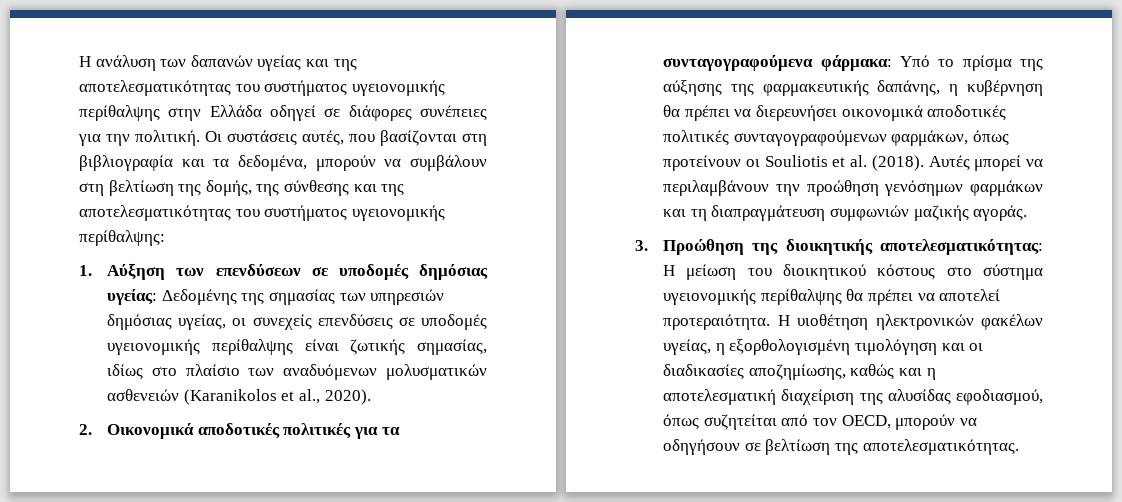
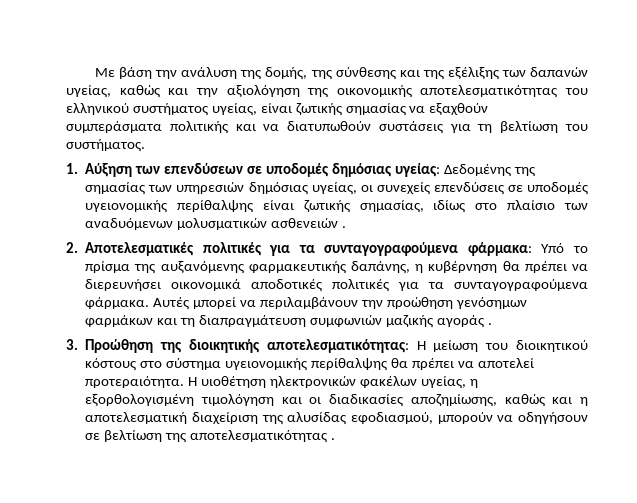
- Η ανάλυση των δαπανών υγείας και της αποτελεσματικότητας του συστήματος υγειονομικής περίθαλψης στην Ελλάδα οδηγεί σε διάφορες συνέπειες για την πολιτική. Οι συστάσεις αυτές, που βασίζονται στη βιβλιογραφία και τα δεδομένα, μπορούν να συμβάλουν στη βελτίωση της δομής, της σύνθεσης και της αποτελεσματικότητας του συστήματος υγειονομικής περίθαλψης:
+ Με βάση την ανάλυση της δομής, της σύνθεσης και της εξέλιξης των δαπανών υγείας, καθώς και την αξιολόγηση της οικονομικής αποτελεσματικότητας του ελληνικού συστήματος υγείας, είναι ζωτικής σημασίας να εξαχθούν συμπεράσματα πολιτικής και να διατυπωθούν συστάσεις για τη βελτίωση του συστήματος.
- 1. Αύξηση των επενδύσεων σε υποδομές δημόσιας υγείας: Δεδομένης της σημασίας των υπηρεσιών δημόσιας υγείας, οι συνεχείς επενδύσεις σε υποδομές υγειονομικής περίθαλψης είναι ζωτικής σημασίας, ιδίως στο πλαίσιο των αναδυόμενων μολυσματικών ασθενειών (Karanikolos et al., 2020).
+ 1. Αύξηση των επενδύσεων σε υποδομές δημόσιας υγείας: Δεδομένης της σημασίας των υπηρεσιών δημόσιας υγείας, οι συνεχείς επενδύσεις σε υποδομές υγειονομικής περίθαλψης είναι ζωτικής σημασίας, ιδίως στο πλαίσιο των αναδυόμενων μολυσματικών ασθενειών .
- 2. Οικονομικά αποδοτικές πολιτικές για τα συνταγογραφούμενα φάρμακα: Υπό το πρίσμα της αύξησης της φαρμακευτικής δαπάνης, η κυβέρνηση θα πρέπει να διερευνήσει οικονομικά αποδοτικές πολιτικές συνταγογραφούμενων φαρμάκων, όπως προτείνουν οι Souliotis et al. (2018).
+ 2. Αποτελεσματικές πολιτικές για τα συνταγογραφούμενα φάρμακα: Υπό το πρίσμα της αυξανόμενης φαρμακευτικής δαπάνης, η κυβέρνηση θα πρέπει να διερευνήσει οικονομικά αποδοτικές πολιτικές για τα συνταγογραφούμενα φάρμακα.
- Αυτές μπορεί να περιλαμβάνουν την προώθηση γενόσημων φαρμάκων και τη διαπραγμάτευση συμφωνιών μαζικής αγοράς.
+ Αυτές μπορεί να περιλαμβάνουν την προώθηση γενόσημων φαρμάκων και τη διαπραγμάτευση συμφωνιών μαζικής αγοράς .
- Η υιοθέτηση ηλεκτρονικών φακέλων υγείας, η εξορθολογισμένη τιμολόγηση και οι διαδικασίες αποζημίωσης, καθώς και η αποτελεσματική διαχείριση της αλυσίδας εφοδιασμού, όπως συζητείται από τον OECD, μπορούν να οδηγήσουν σε βελτίωση της αποτελεσματικότητας.
+ Η υιοθέτηση ηλεκτρονικών φακέλων υγείας, η εξορθολογισμένη τιμολόγηση και οι διαδικασίες αποζημίωσης, καθώς και η αποτελεσματική διαχείριση της αλυσίδας εφοδιασμού, μπορούν να οδηγήσουν σε βελτίωση της αποτελεσματικότητας .

